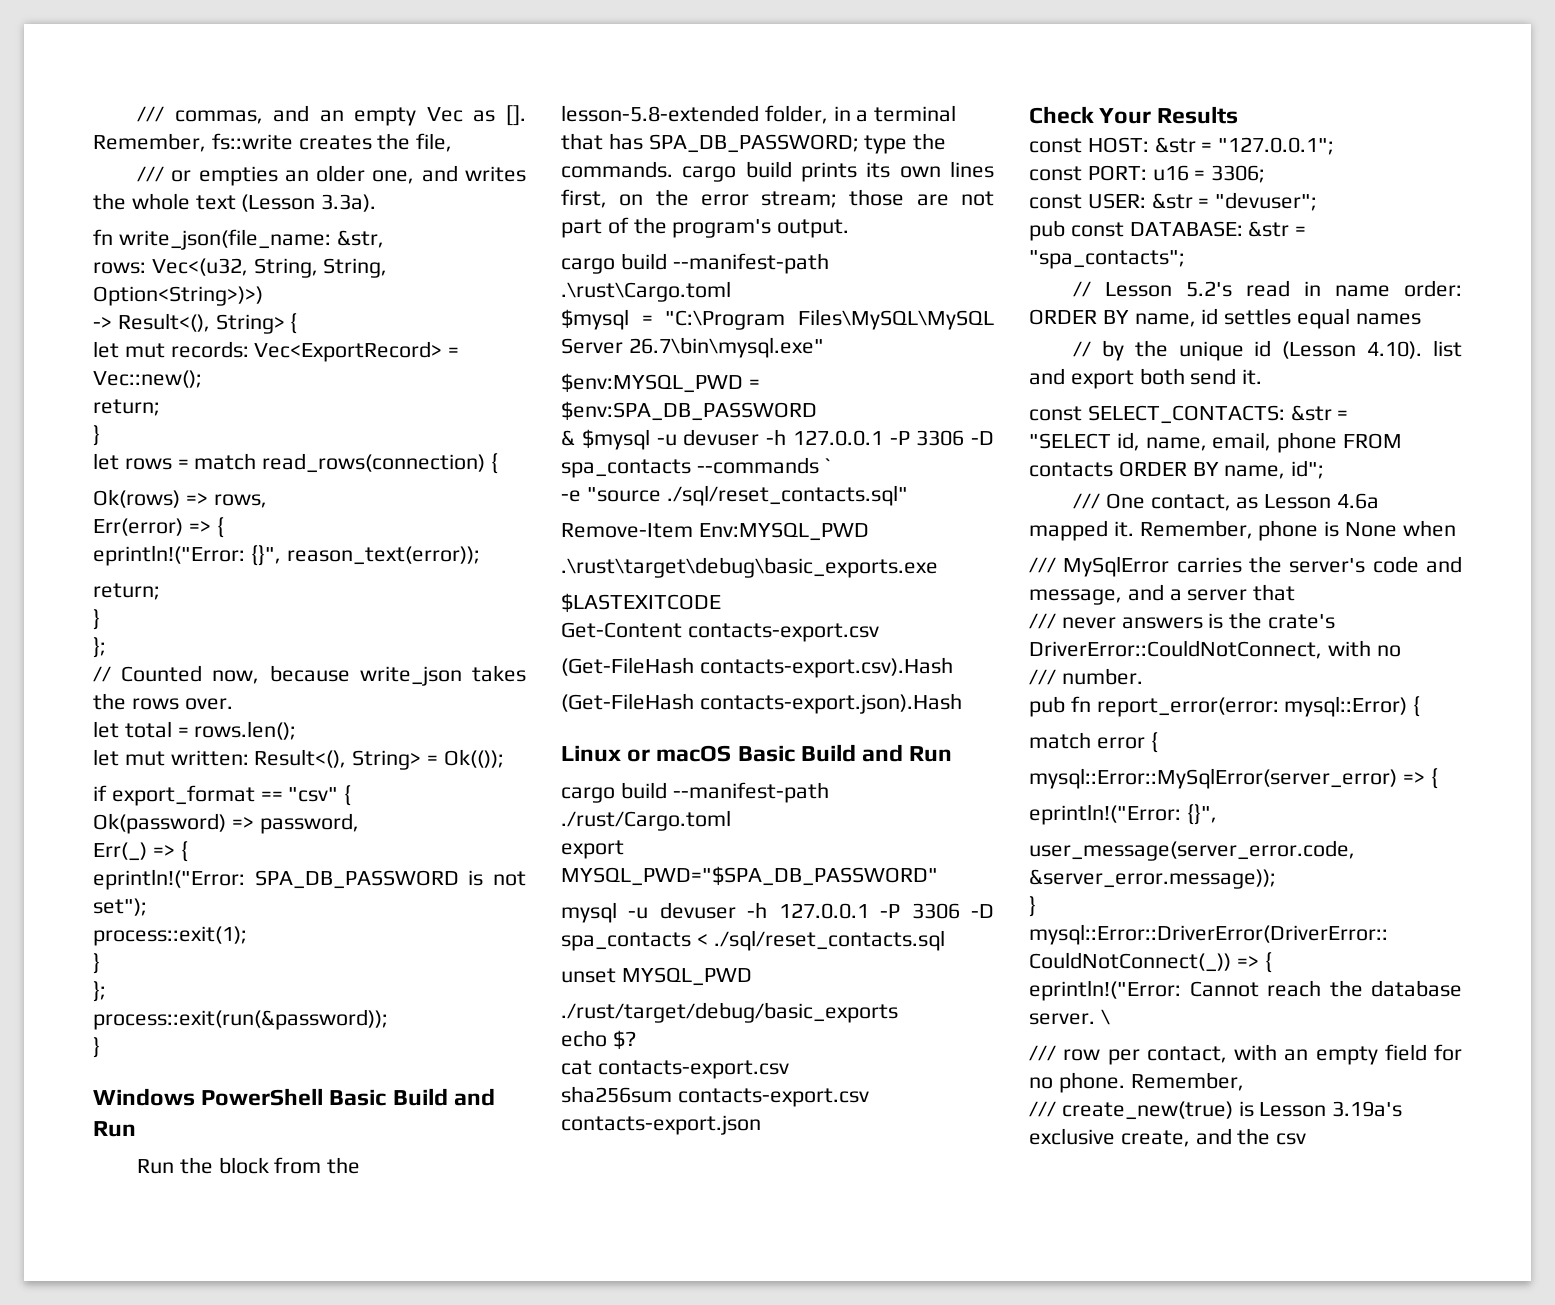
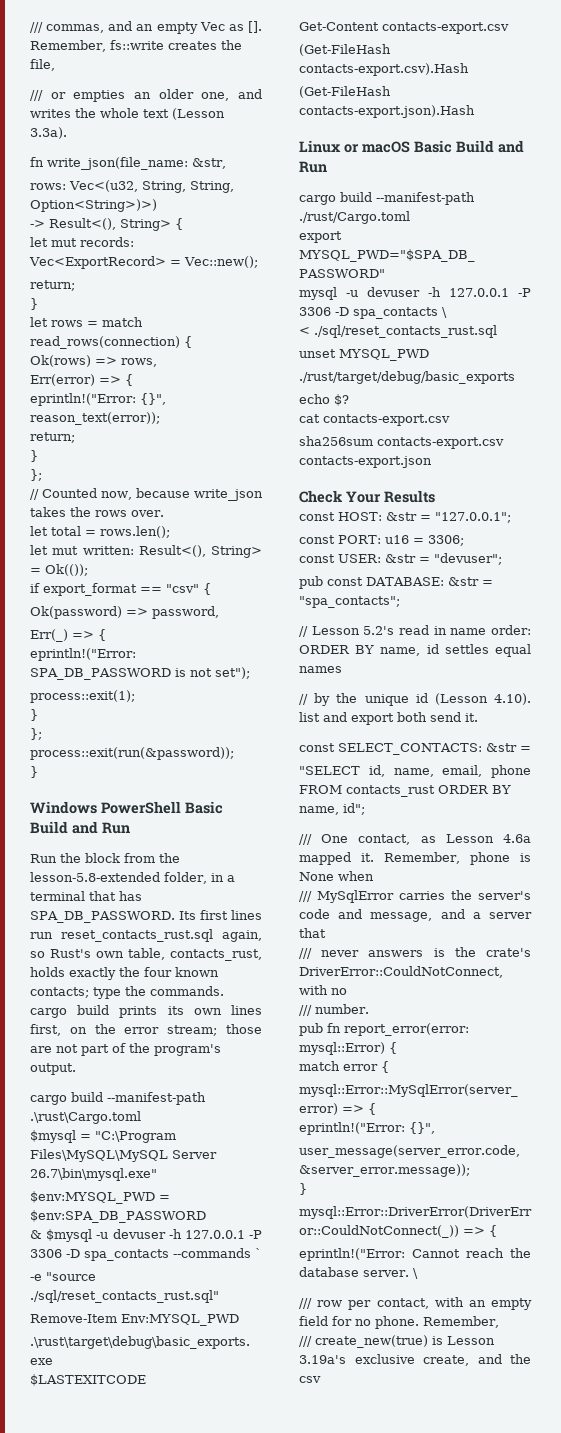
- Run the block from the lesson-5.8-extended folder, in a terminal that has SPA_DB_PASSWORD; type the commands. cargo build prints its own lines first, on the error stream; those are not part of the program's output.
+ Run the block from the lesson-5.8-extended folder, in a terminal that has SPA_DB_PASSWORD. Its first lines run reset_contacts_rust.sql again, so Rust's own table, contacts_rust, holds exactly the four known contacts; type the commands. cargo build prints its own lines first, on the error stream; those are not part of the program's output.
- -e "source ./sql/reset_contacts.sql"
+ -e "source ./sql/reset_contacts_rust.sql"
- mysql -u devuser -h 127.0.0.1 -P 3306 -D spa_contacts < ./sql/reset_contacts.sql
+ mysql -u devuser -h 127.0.0.1 -P 3306 -D spa_contacts \
+ < ./sql/reset_contacts_rust.sql
- "SELECT id, name, email, phone FROM contacts ORDER BY name, id";
+ "SELECT id, name, email, phone FROM contacts_rust ORDER BY name, id";

